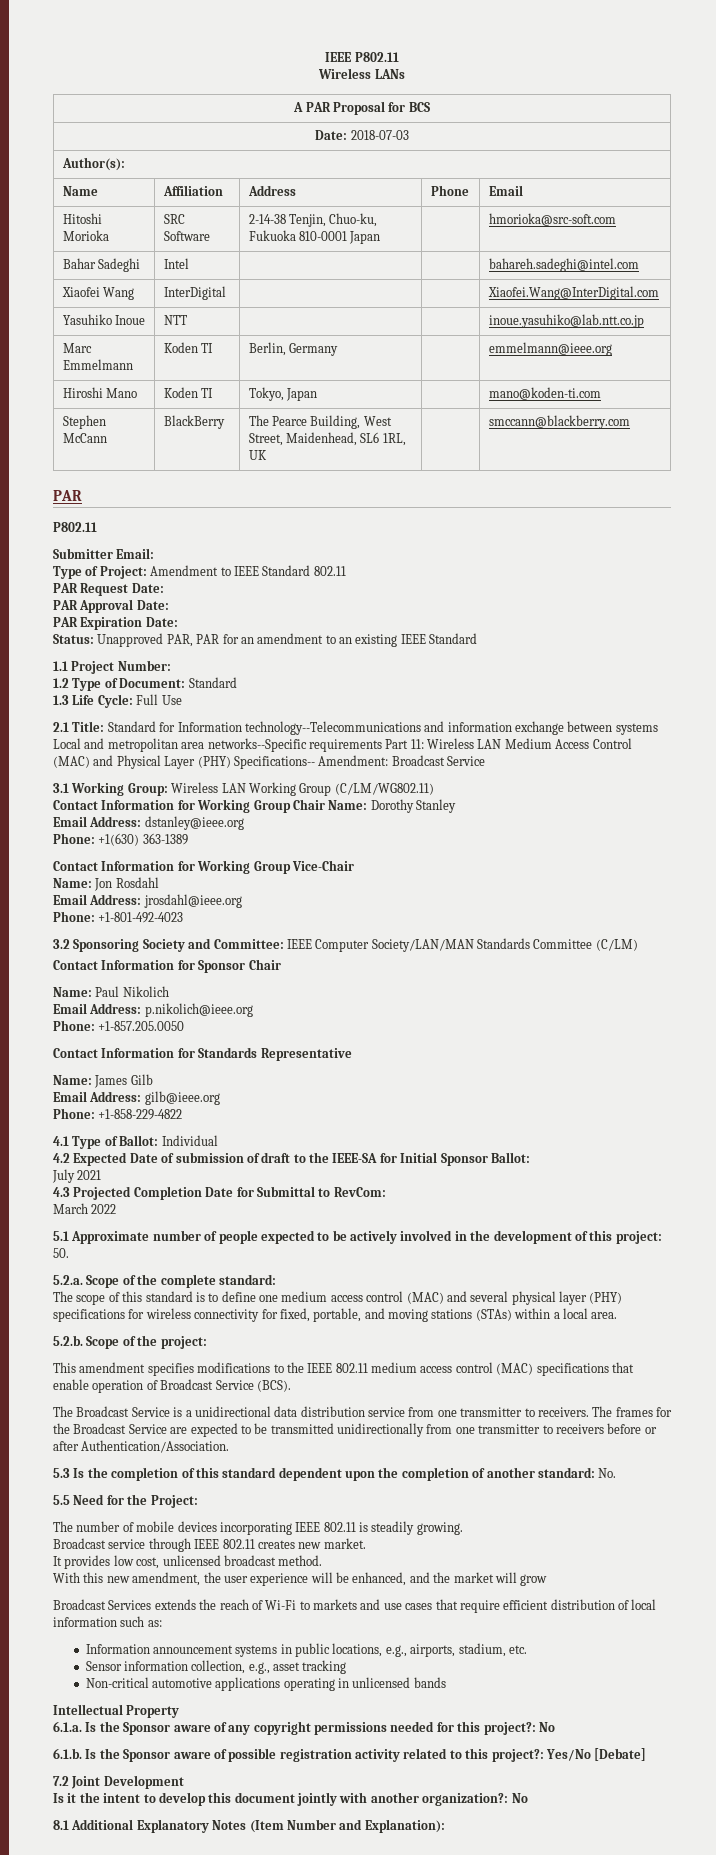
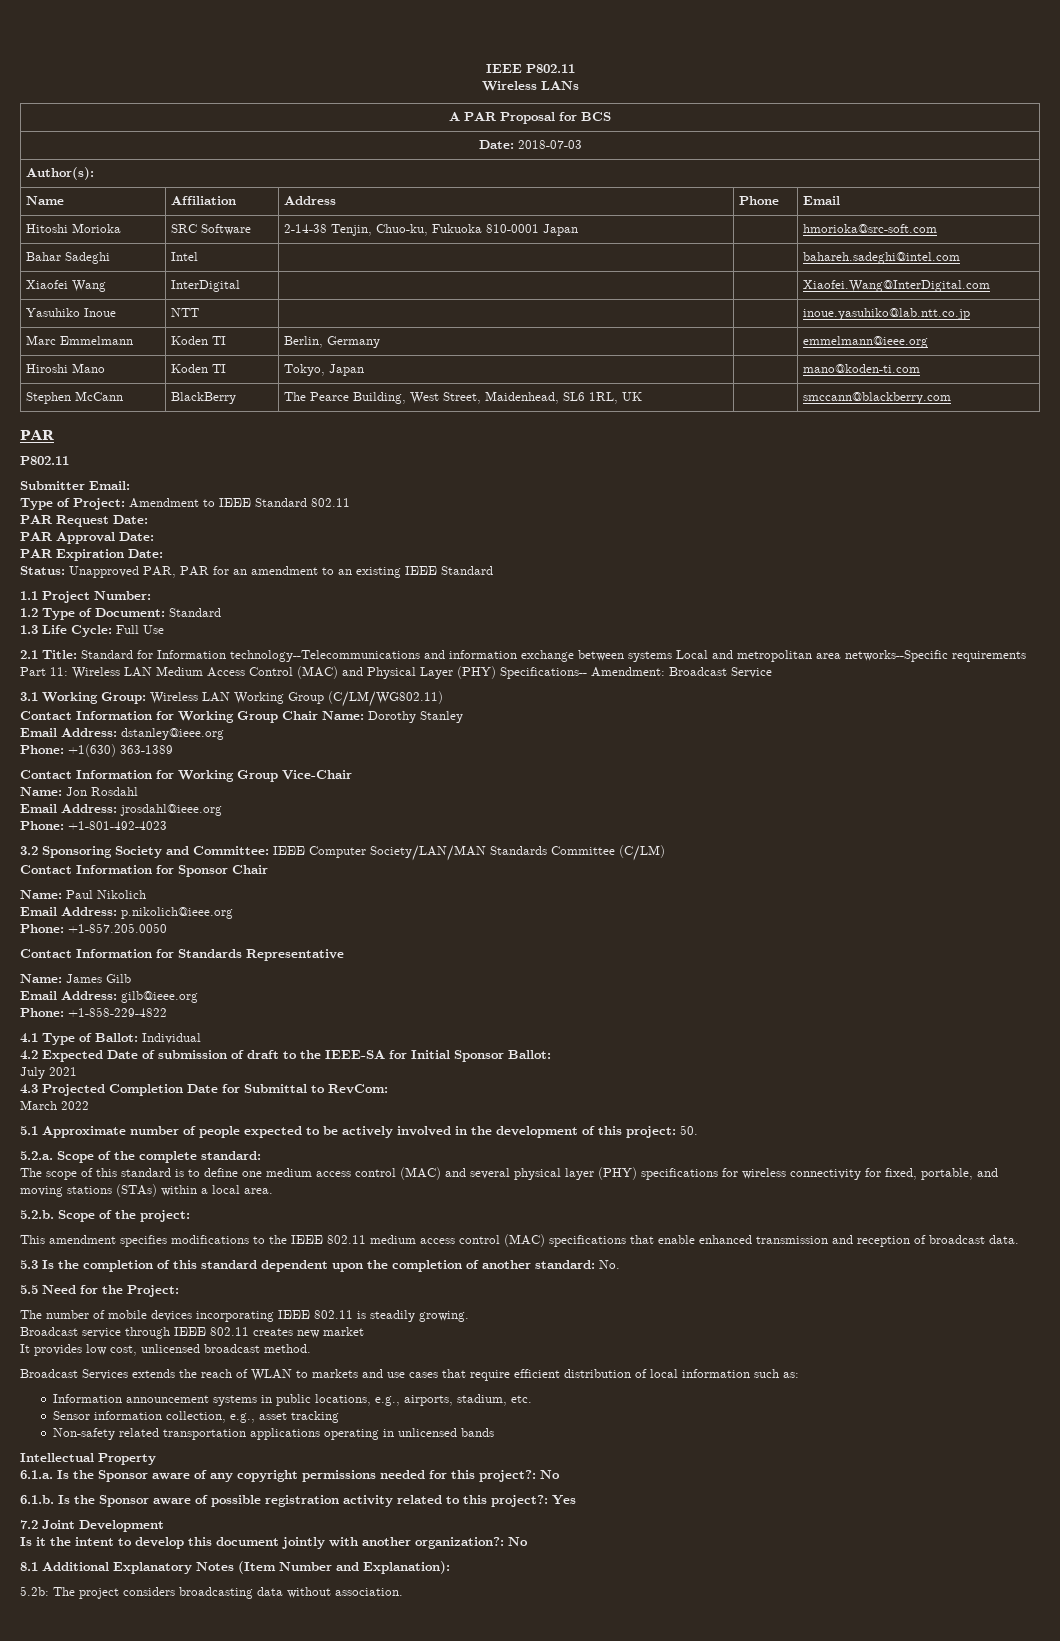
- This amendment specifies modifications to the IEEE 802.11 medium access control (MAC) specifications that enable operation of Broadcast Service (BCS).
- The Broadcast Service is a unidirectional data distribution service from one transmitter to receivers. The frames for the Broadcast Service are expected to be transmitted unidirectionally from one transmitter to receivers before or after Authentication/Association.
+ This amendment specifies modifications to the IEEE 802.11 medium access control (MAC) specifications that enable enhanced transmission and reception of broadcast data.
- Broadcast service through IEEE 802.11 creates new market.
+ Broadcast service through IEEE 802.11 creates new market
- With this new amendment, the user experience will be enhanced, and the market will grow
- Broadcast Services extends the reach of Wi-Fi to markets and use cases that require efficient distribution of local information such as:
+ Broadcast Services extends the reach of WLAN to markets and use cases that require efficient distribution of local information such as:
- Non-critical automotive applications operating in unlicensed bands
+ Non-safety related transportation applications operating in unlicensed bands
- 6.1.b. Is the Sponsor aware of possible registration activity related to this project?: Yes/No [Debate]
+ 6.1.b. Is the Sponsor aware of possible registration activity related to this project?: Yes
+ 5.2b: The project considers broadcasting data without association.

